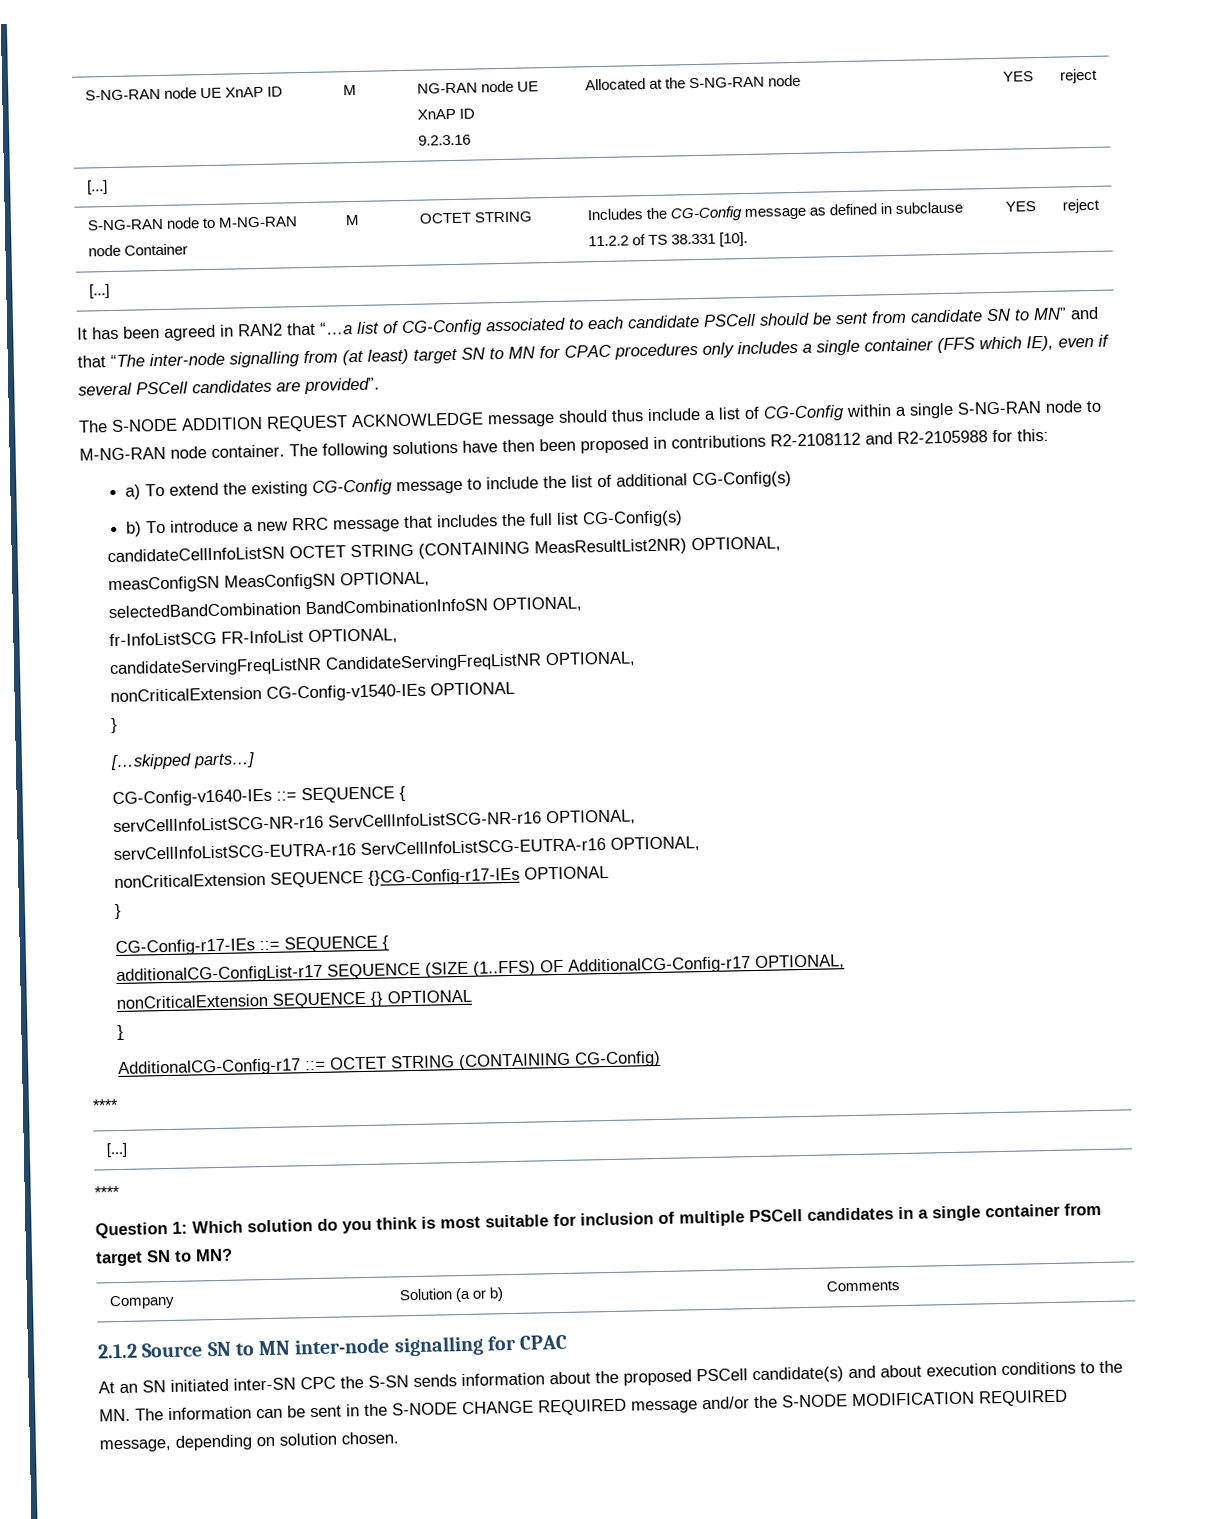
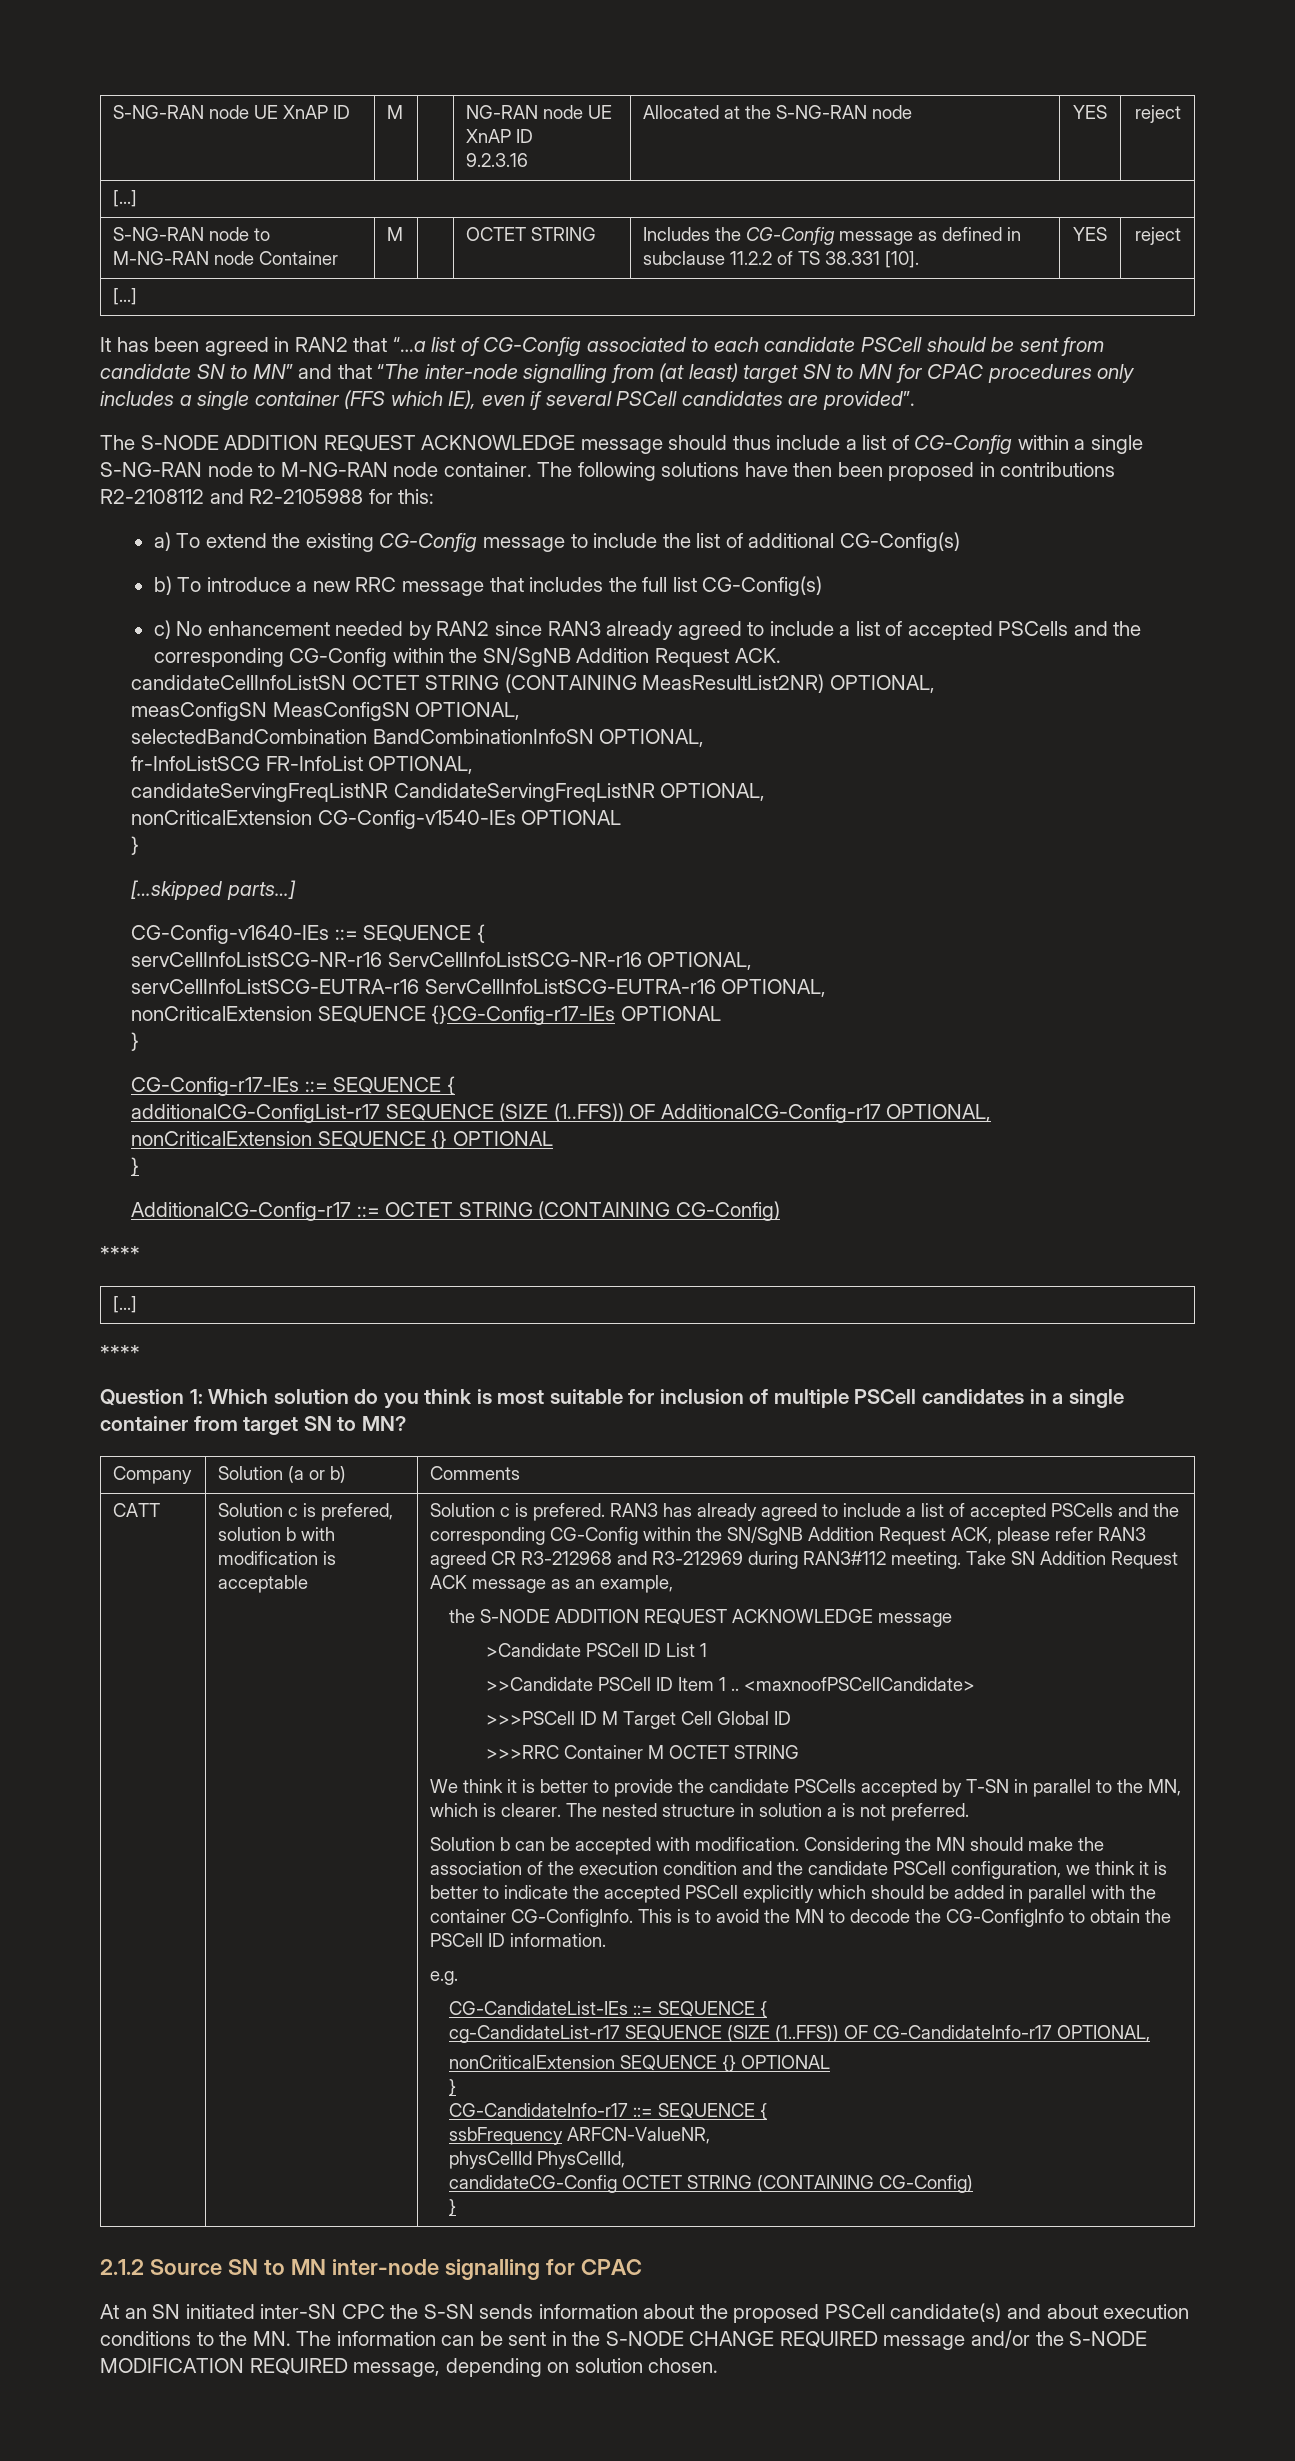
+ c) No enhancement needed by RAN2 since RAN3 already agreed to include a list of accepted PSCells and the corresponding CG-Config within the SN/SgNB Addition Request ACK.
- additionalCG-ConfigList-r17 SEQUENCE (SIZE (1..FFS) OF AdditionalCG-Config-r17 OPTIONAL,
+ additionalCG-ConfigList-r17 SEQUENCE (SIZE (1..FFS)) OF AdditionalCG-Config-r17 OPTIONAL,
+ CATT | Solution c is prefered, solution b with modification is acceptable | Solution c is prefered. RAN3 has already agreed to include a list of accepted PSCells and the corresponding CG-Config within the SN/SgNB Addition Request ACK, please refer RAN3 agreed CR R3-212968 and R3-212969 during RAN3#112 meeting. Take SN Addition Request ACK message as an example,
+ the S-NODE ADDITION REQUEST ACKNOWLEDGE message
+ >Candidate PSCell ID List 1
+ >>Candidate PSCell ID Item 1 .. <maxnoofPSCellCandidate>
+ >>>PSCell ID M Target Cell Global ID
+ >>>RRC Container M OCTET STRING
+ We think it is better to provide the candidate PSCells accepted by T-SN in parallel to the MN, which is clearer. The nested structure in solution a is not preferred.
+ Solution b can be accepted with modification. Considering the MN should make the association of the execution condition and the candidate PSCell configuration, we think it is better to indicate the accepted PSCell explicitly which should be added in parallel with the container CG-ConfigInfo. This is to avoid the MN to decode the CG-ConfigInfo to obtain the PSCell ID information.
+ e.g.
+ CG-CandidateList-IEs ::= SEQUENCE {
+ cg-CandidateList-r17 SEQUENCE (SIZE (1..FFS)) OF CG-CandidateInfo-r17 OPTIONAL,
+ nonCriticalExtension SEQUENCE {} OPTIONAL
+ }
+ CG-CandidateInfo-r17 ::= SEQUENCE {
+ ssbFrequency ARFCN-ValueNR,
+ physCellId PhysCellId,
+ candidateCG-Config OCTET STRING (CONTAINING CG-Config)
+ }

